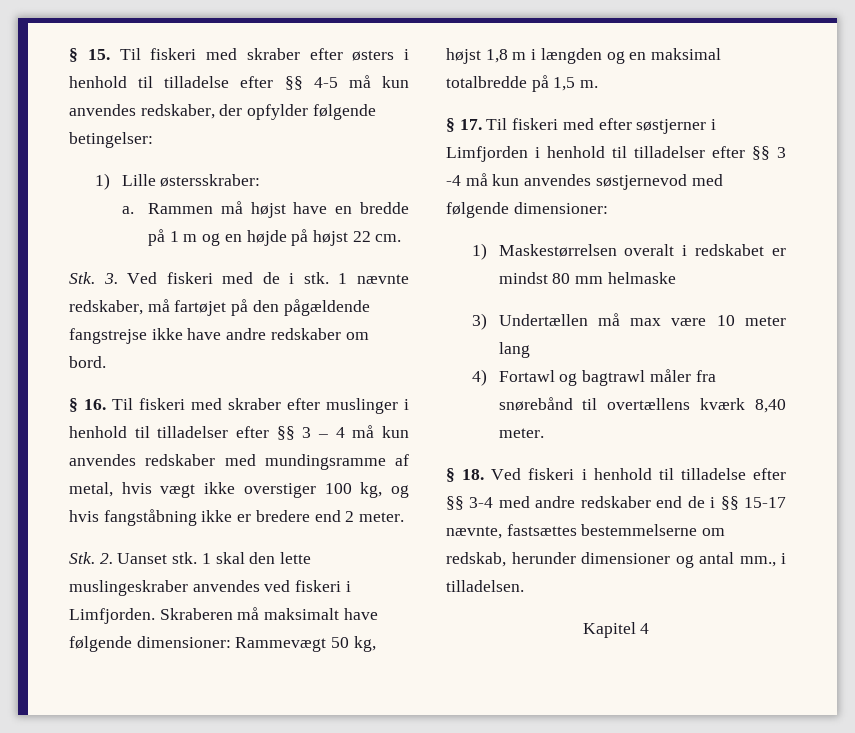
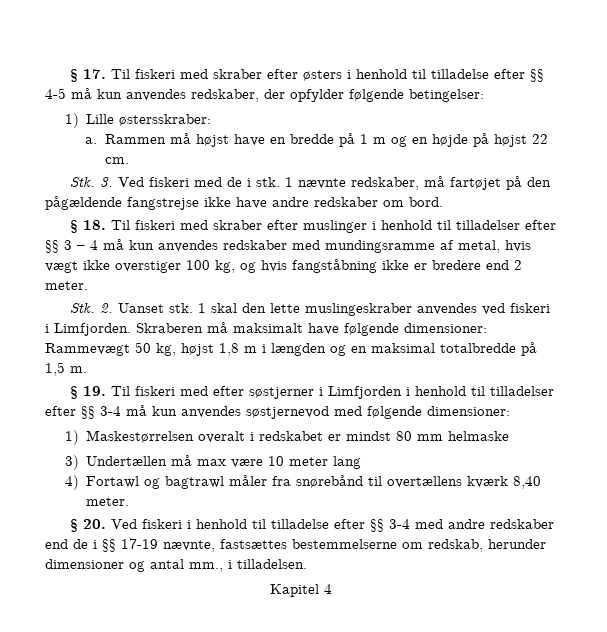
- § 15. Til fiskeri med skraber efter østers i henhold til tilladelse efter §§ 4-5 må kun anvendes redskaber, der opfylder følgende betingelser:
+ § 17. Til fiskeri med skraber efter østers i henhold til tilladelse efter §§ 4-5 må kun anvendes redskaber, der opfylder følgende betingelser:
- § 16. Til fiskeri med skraber efter muslinger i henhold til tilladelser efter §§ 3 – 4 må kun anvendes redskaber med mundingsramme af metal, hvis vægt ikke overstiger 100 kg, og hvis fangståbning ikke er bredere end 2 meter.
+ § 18. Til fiskeri med skraber efter muslinger i henhold til tilladelser efter §§ 3 – 4 må kun anvendes redskaber med mundingsramme af metal, hvis vægt ikke overstiger 100 kg, og hvis fangståbning ikke er bredere end 2 meter.
- § 17. Til fiskeri med efter søstjerner i Limfjorden i henhold til tilladelser efter §§ 3 -4 må kun anvendes søstjernevod med følgende dimensioner:
+ § 19. Til fiskeri med efter søstjerner i Limfjorden i henhold til tilladelser efter §§ 3-4 må kun anvendes søstjernevod med følgende dimensioner:
- § 18. Ved fiskeri i henhold til tilladelse efter §§ 3-4 med andre redskaber end de i §§ 15-17 nævnte, fastsættes bestemmelserne om redskab, herunder dimensioner og antal mm., i tilladelsen.
+ § 20. Ved fiskeri i henhold til tilladelse efter §§ 3-4 med andre redskaber end de i §§ 17-19 nævnte, fastsættes bestemmelserne om redskab, herunder dimensioner og antal mm., i tilladelsen.

